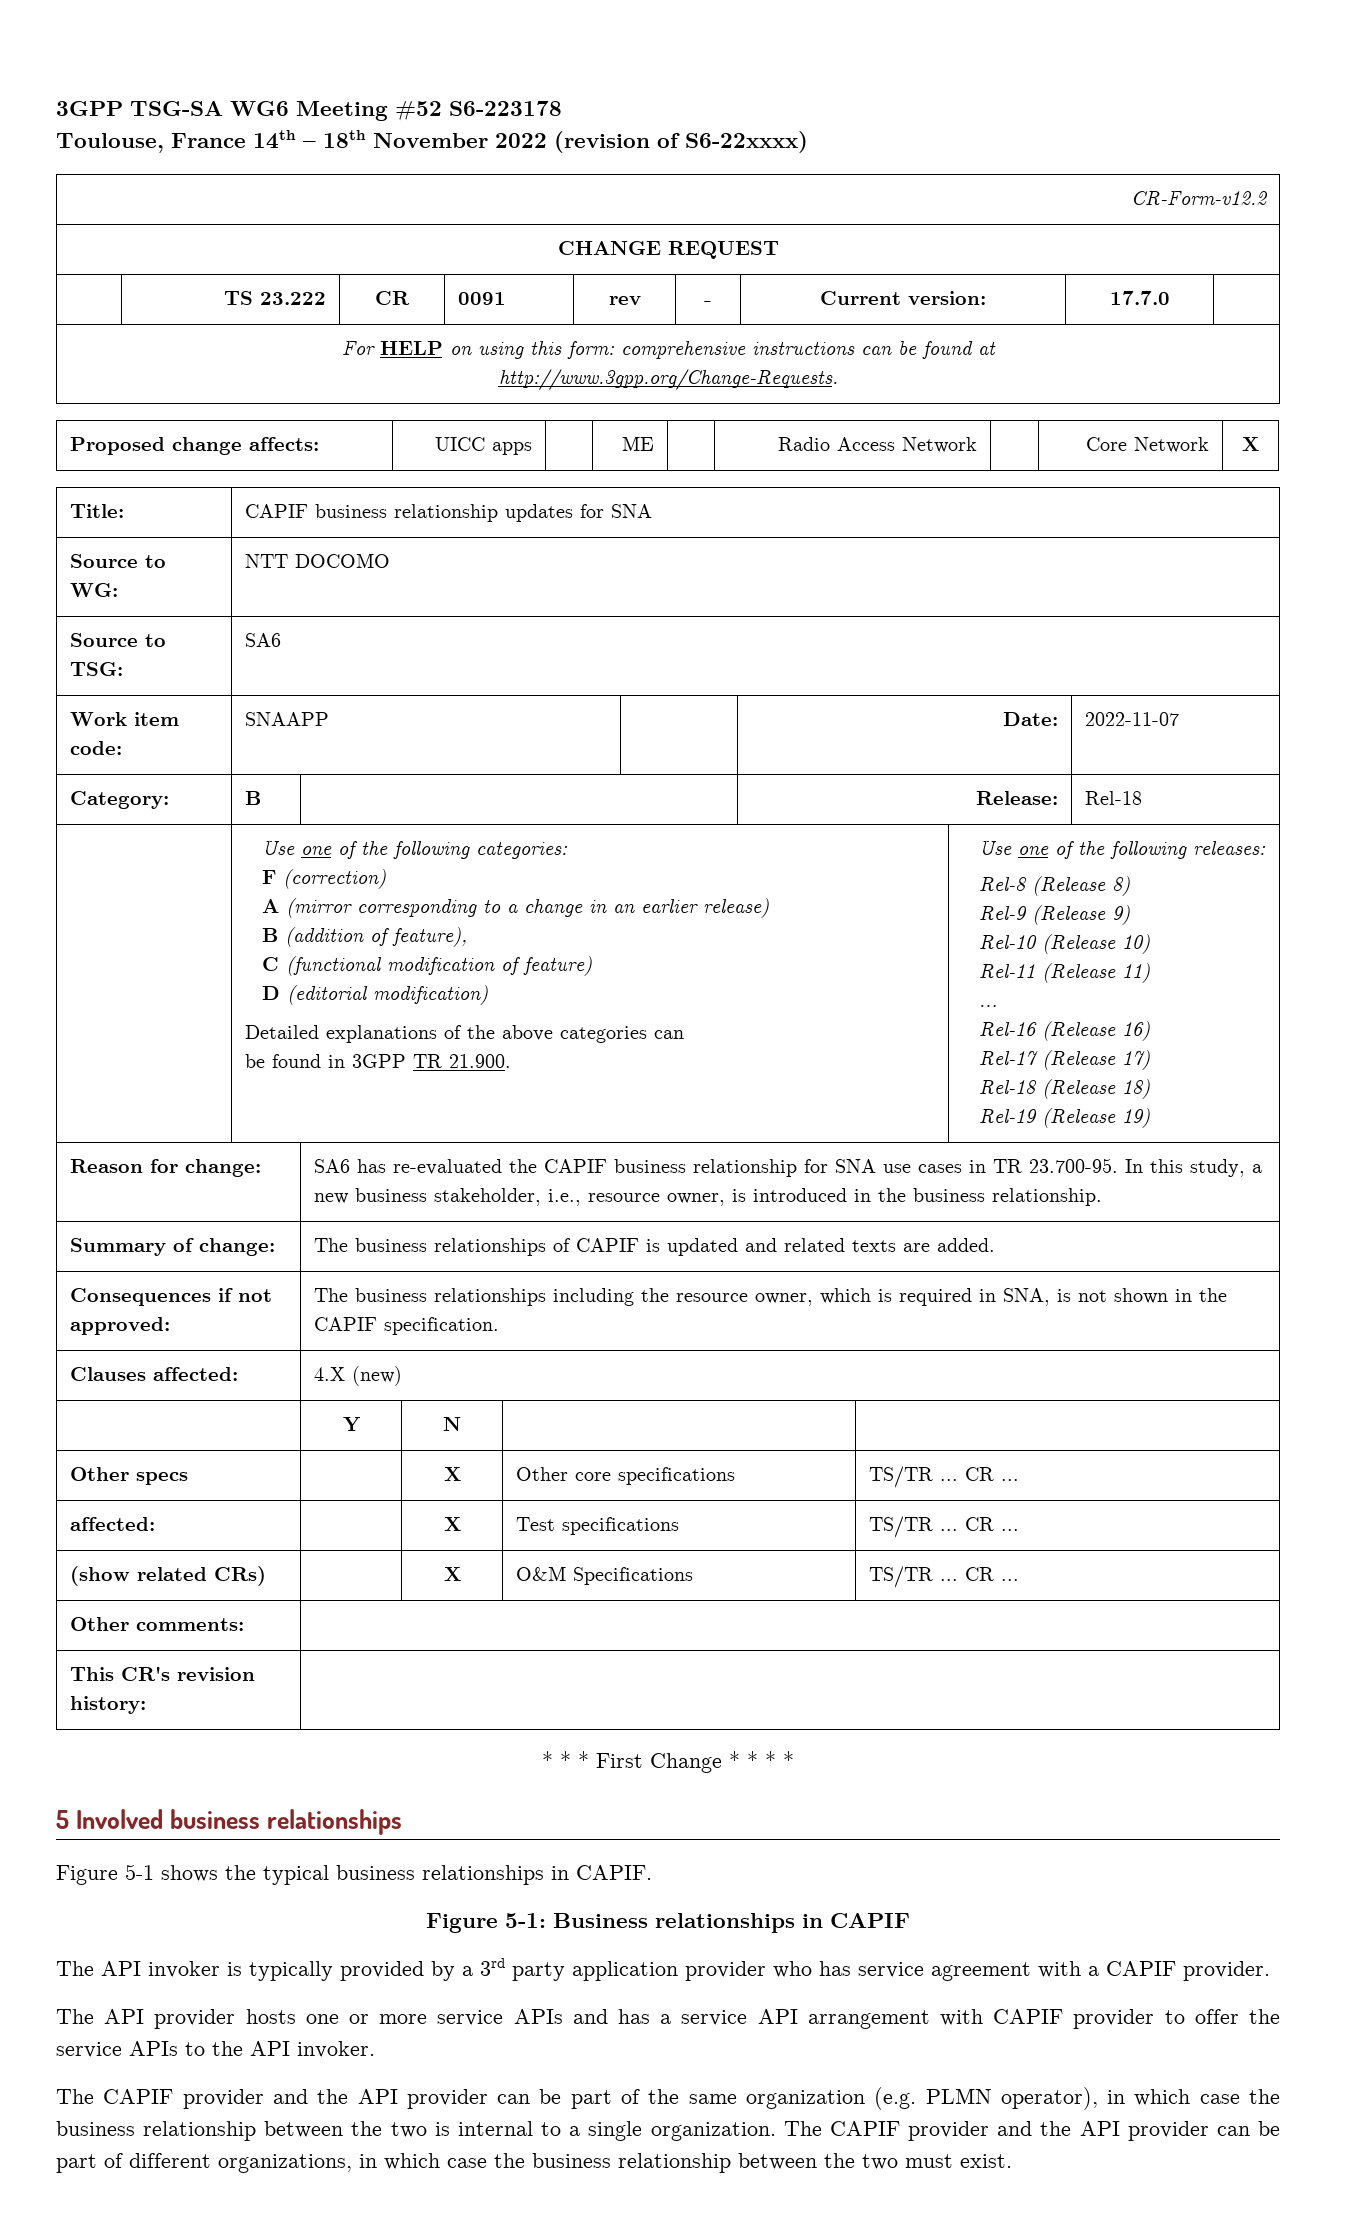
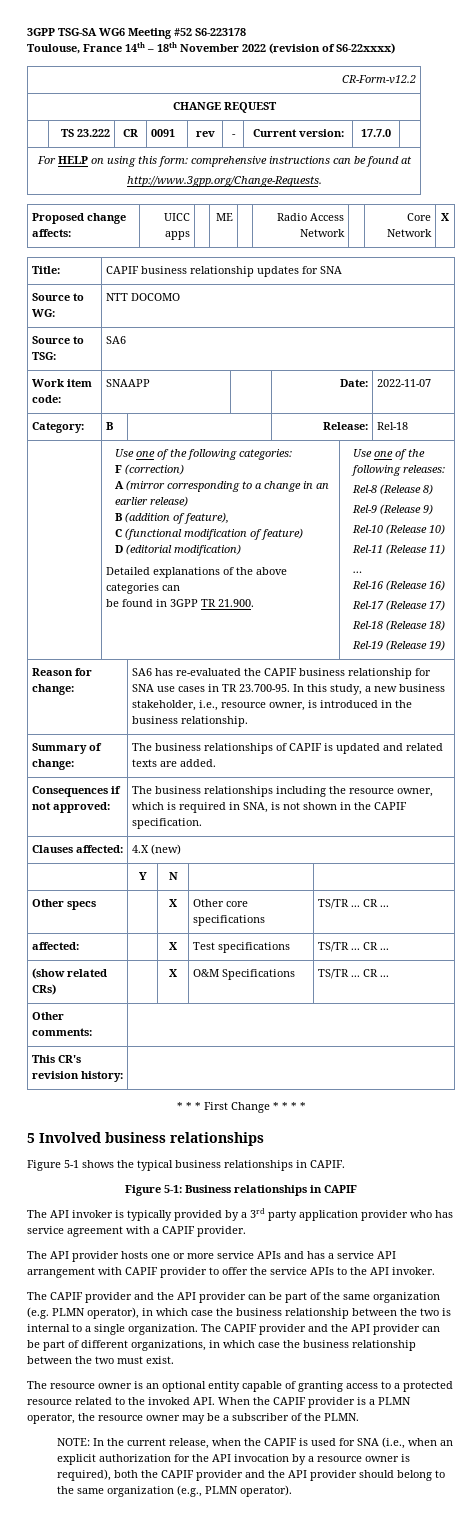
+ The resource owner is an optional entity capable of granting access to a protected resource related to the invoked API. When the CAPIF provider is a PLMN operator, the resource owner may be a subscriber of the PLMN.
+ NOTE: In the current release, when the CAPIF is used for SNA (i.e., when an explicit authorization for the API invocation by a resource owner is required), both the CAPIF provider and the API provider should belong to the same organization (e.g., PLMN operator).

